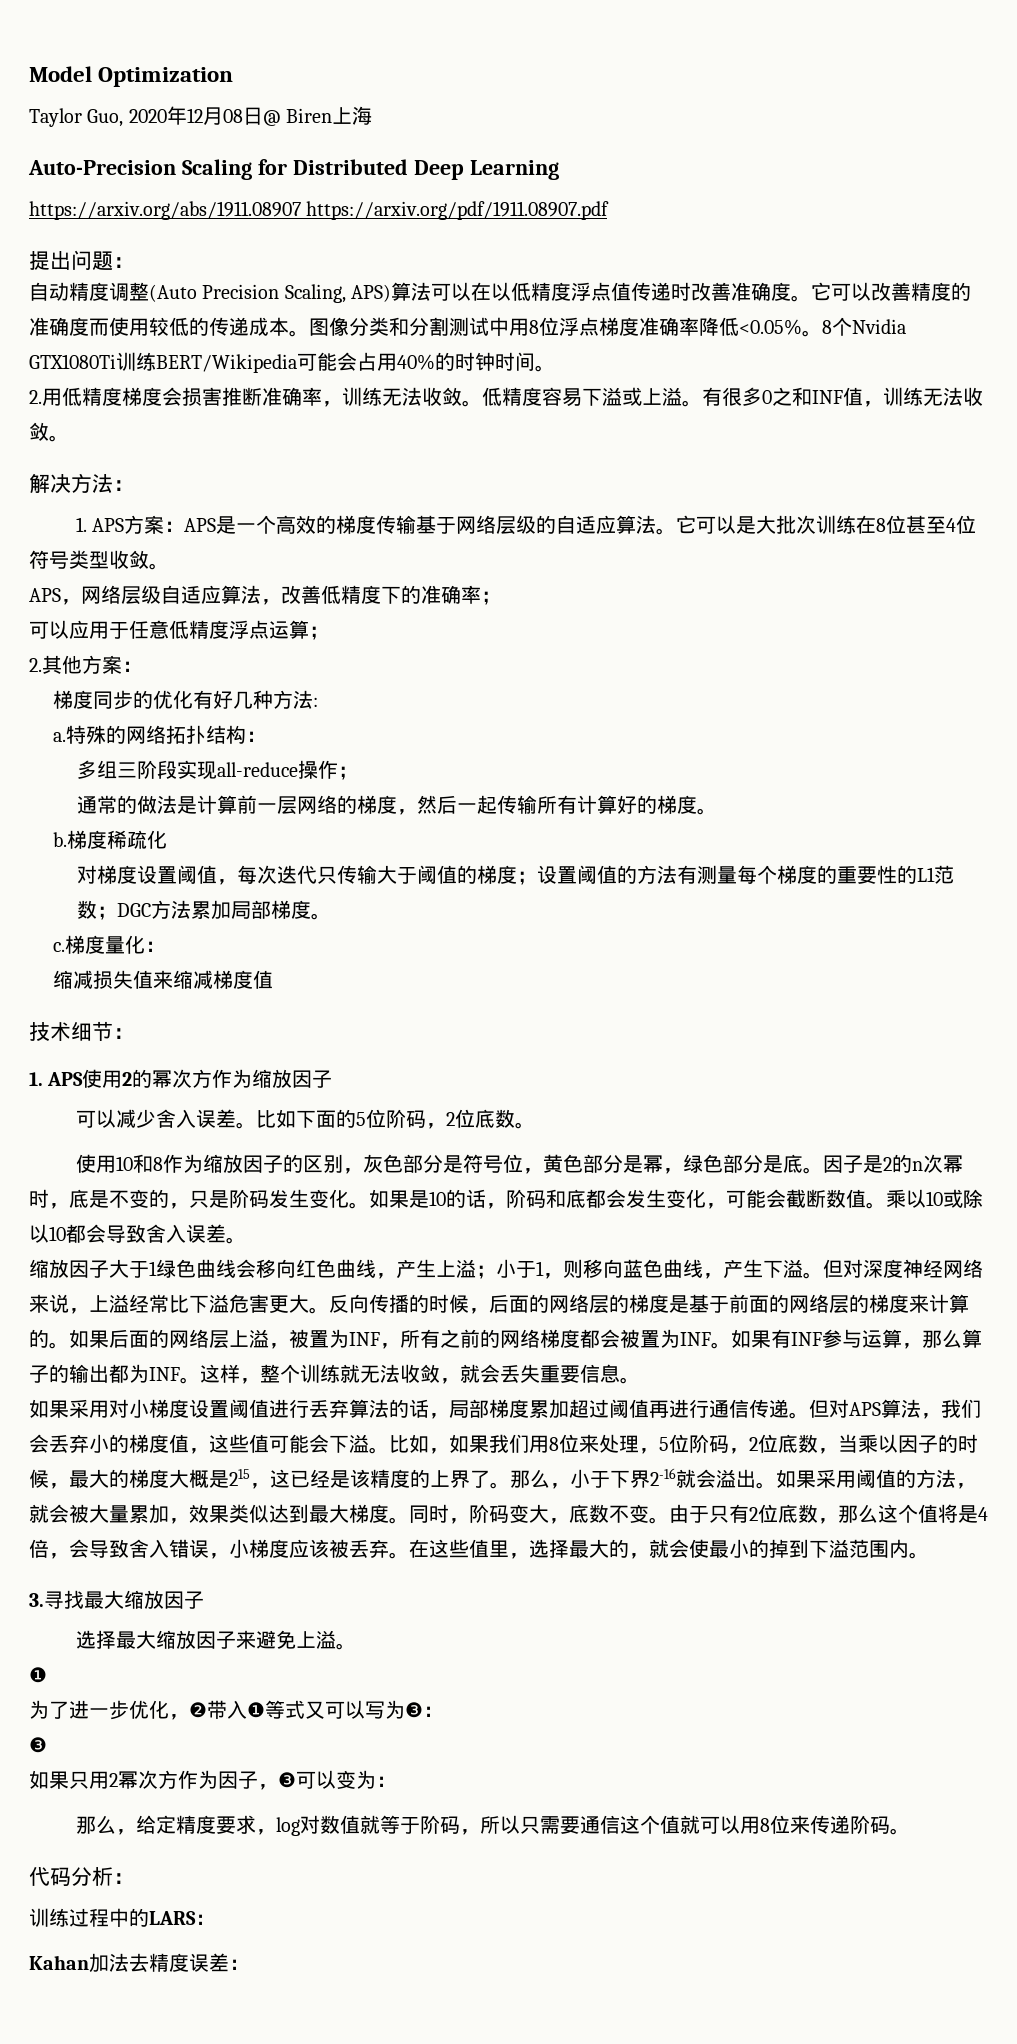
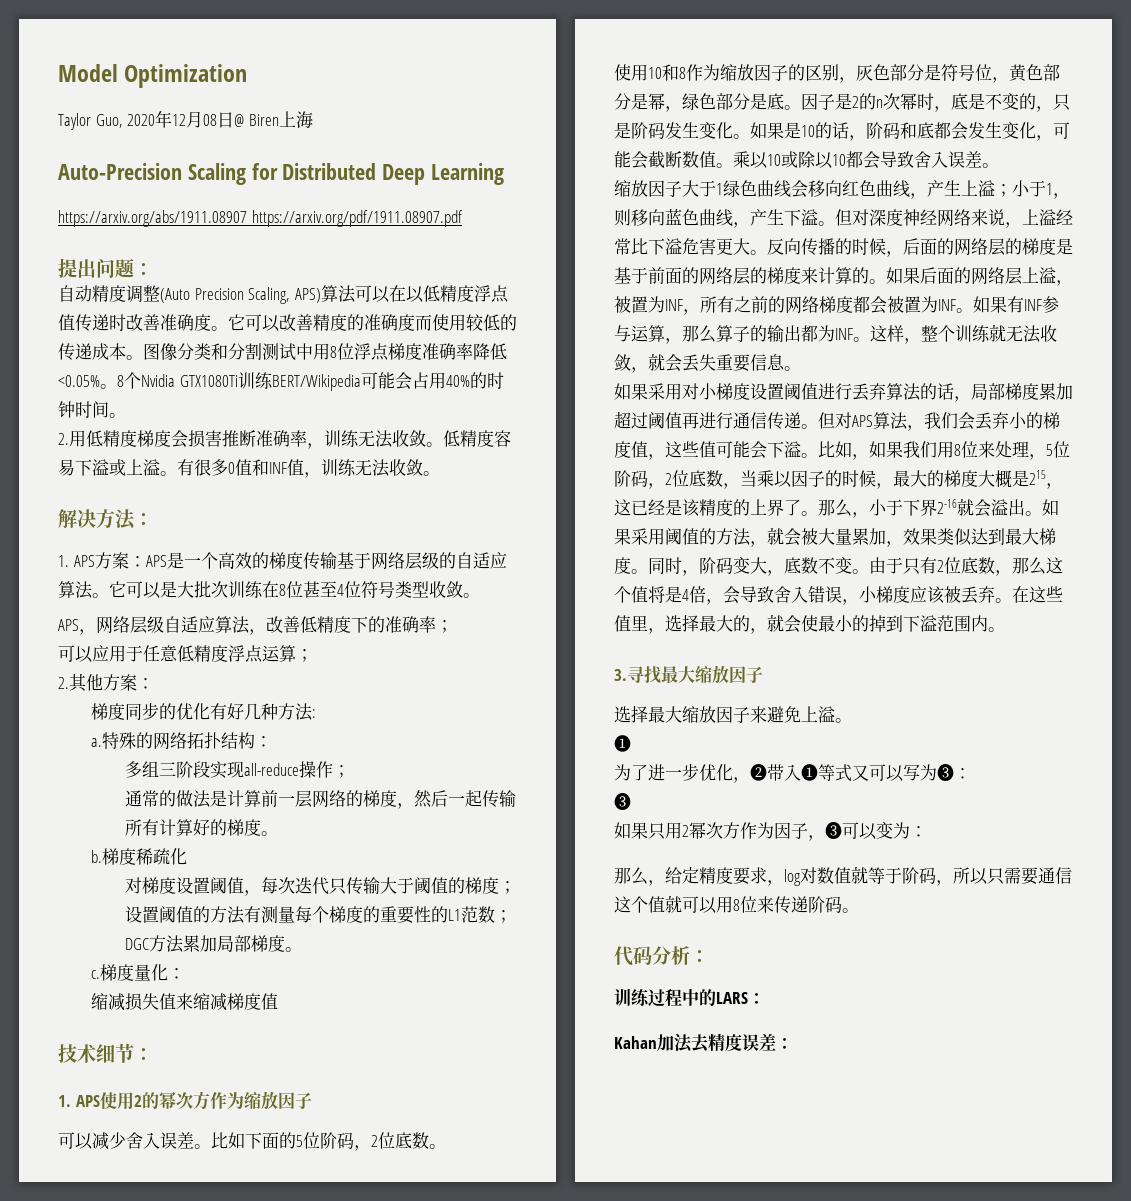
- 有很多0之和INF值，训练无法收敛。
+ 有很多0值和INF值，训练无法收敛。

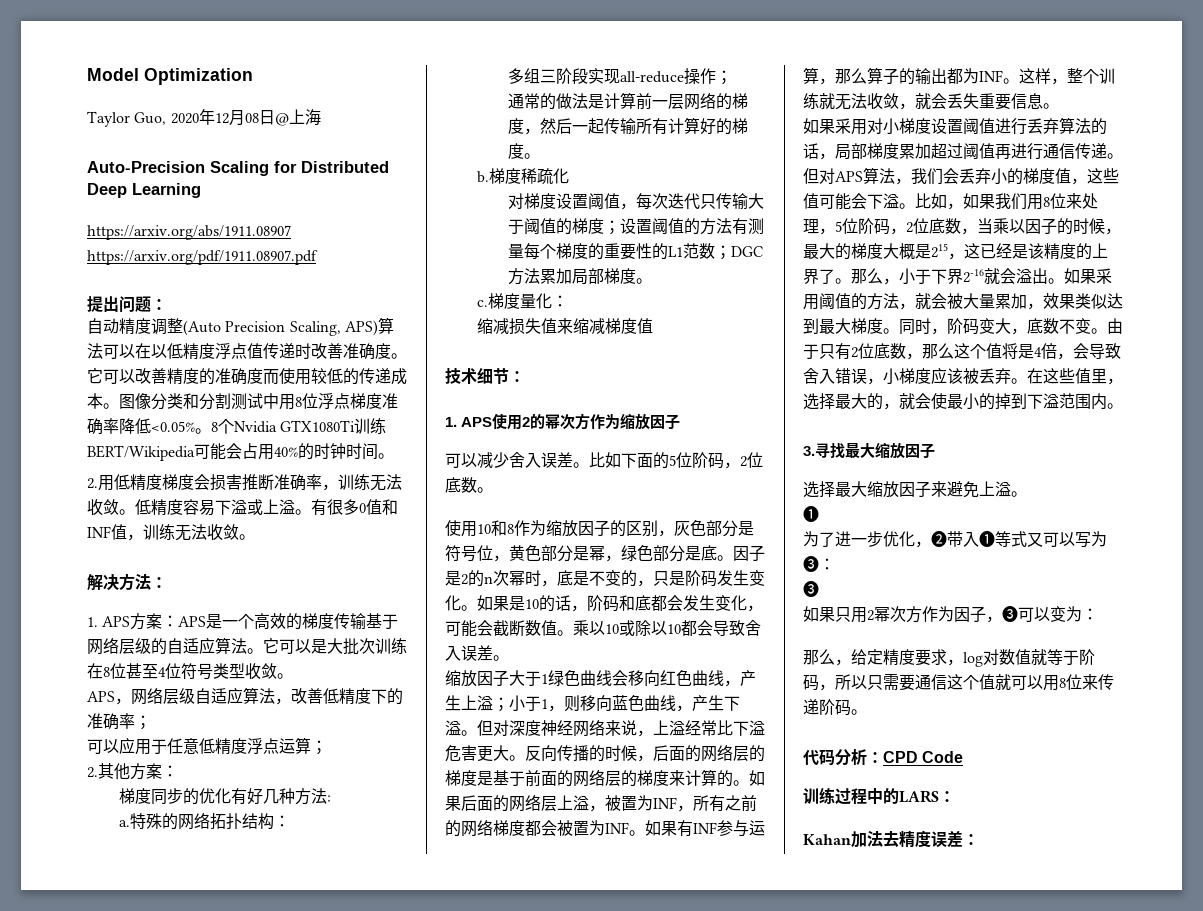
- Taylor Guo, 2020年12月08日@ Biren上海
+ Taylor Guo, 2020年12月08日@上海
- 代码分析：
+ 代码分析：CPD Code

